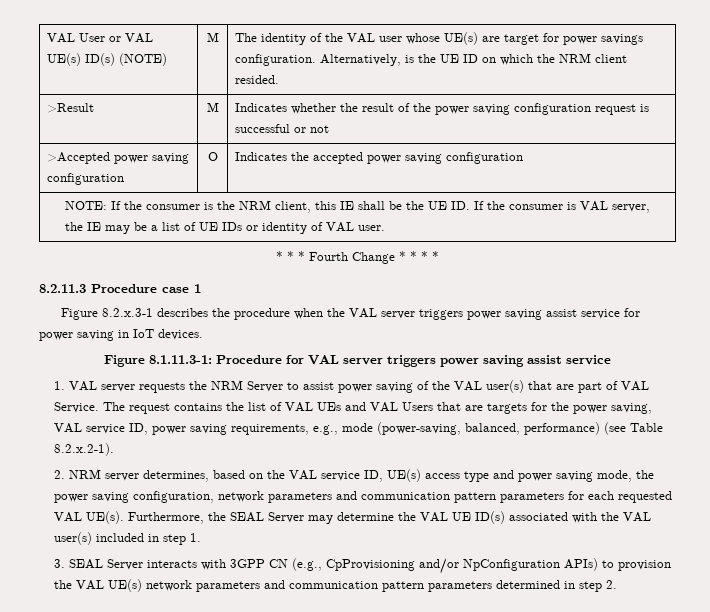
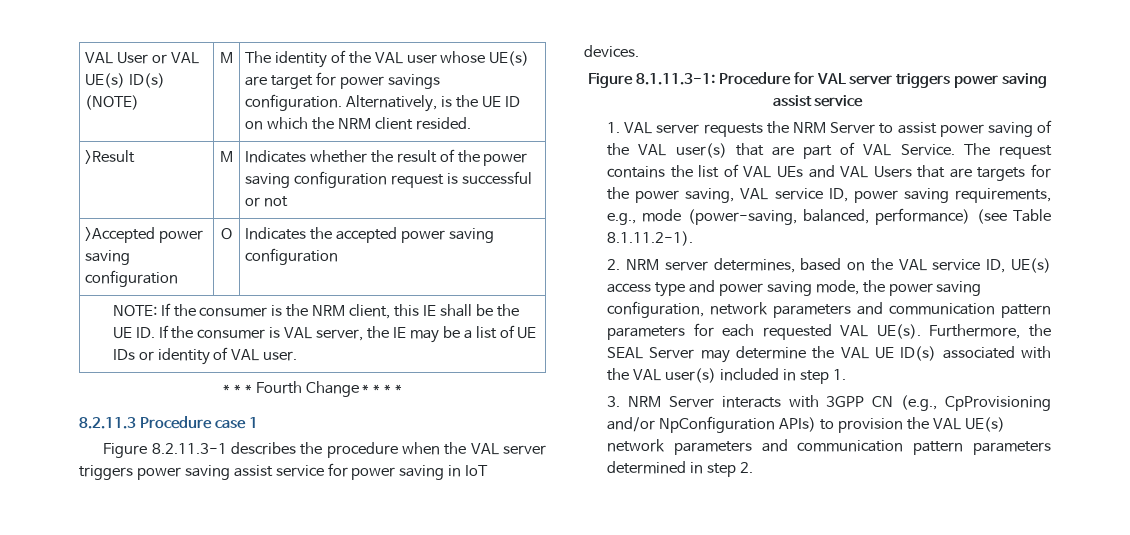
- Figure 8.2.x.3-1 describes the procedure when the VAL server triggers power saving assist service for power saving in IoT devices.
+ Figure 8.2.11.3-1 describes the procedure when the VAL server triggers power saving assist service for power saving in IoT devices.
- The request contains the list of VAL UEs and VAL Users that are targets for the power saving, VAL service ID, power saving requirements, e.g., mode (power-saving, balanced, performance) (see Table 8.2.x.2-1).
+ The request contains the list of VAL UEs and VAL Users that are targets for the power saving, VAL service ID, power saving requirements, e.g., mode (power-saving, balanced, performance) (see Table 8.1.11.2-1).
- 3. SEAL Server interacts with 3GPP CN (e.g., CpProvisioning and/or NpConfiguration APIs) to provision the VAL UE(s) network parameters and communication pattern parameters determined in step 2.
+ 3. NRM Server interacts with 3GPP CN (e.g., CpProvisioning and/or NpConfiguration APIs) to provision the VAL UE(s) network parameters and communication pattern parameters determined in step 2.

